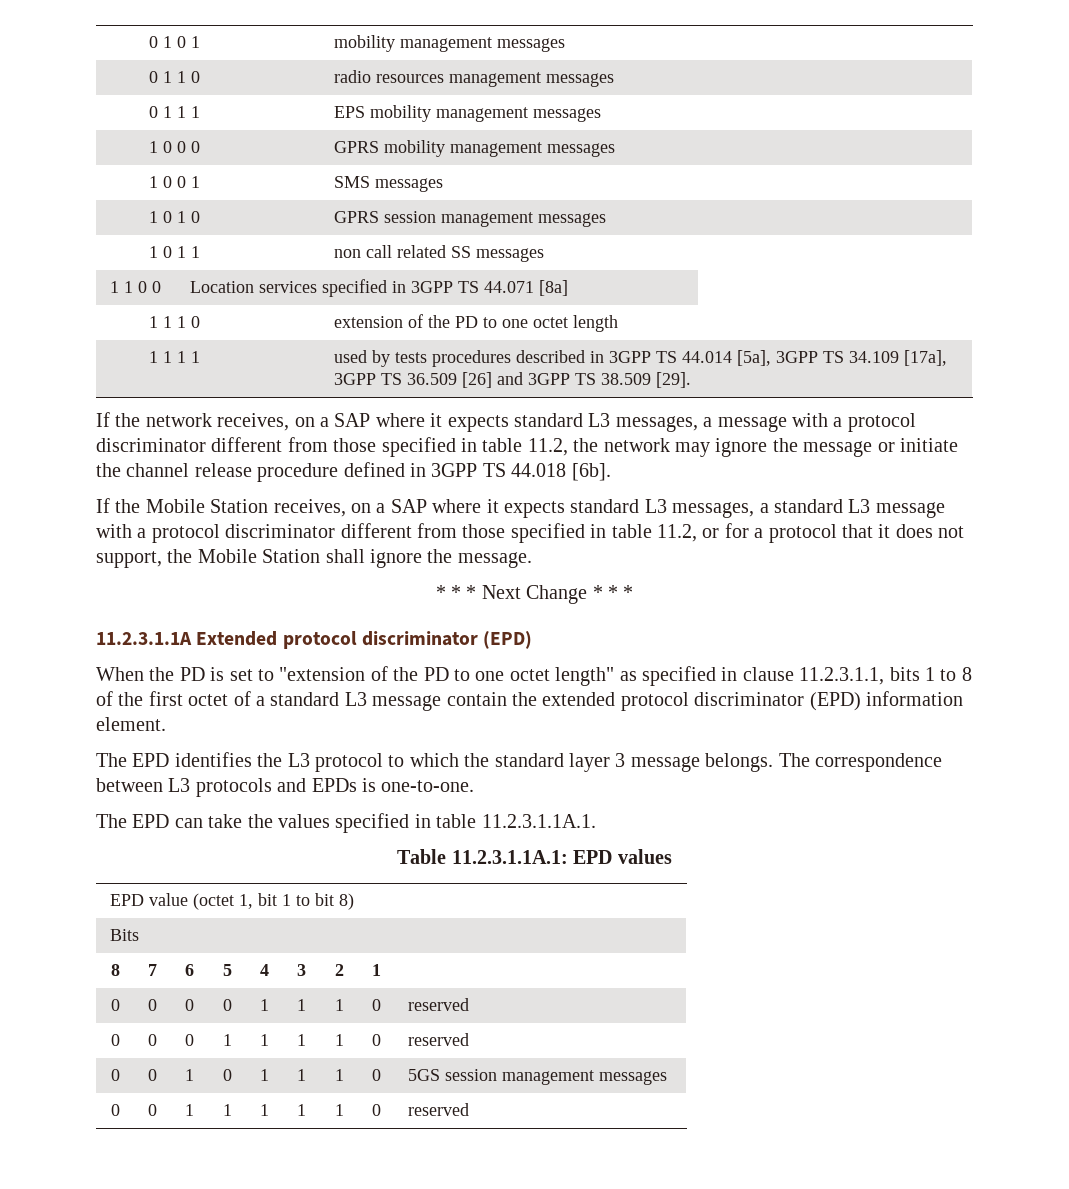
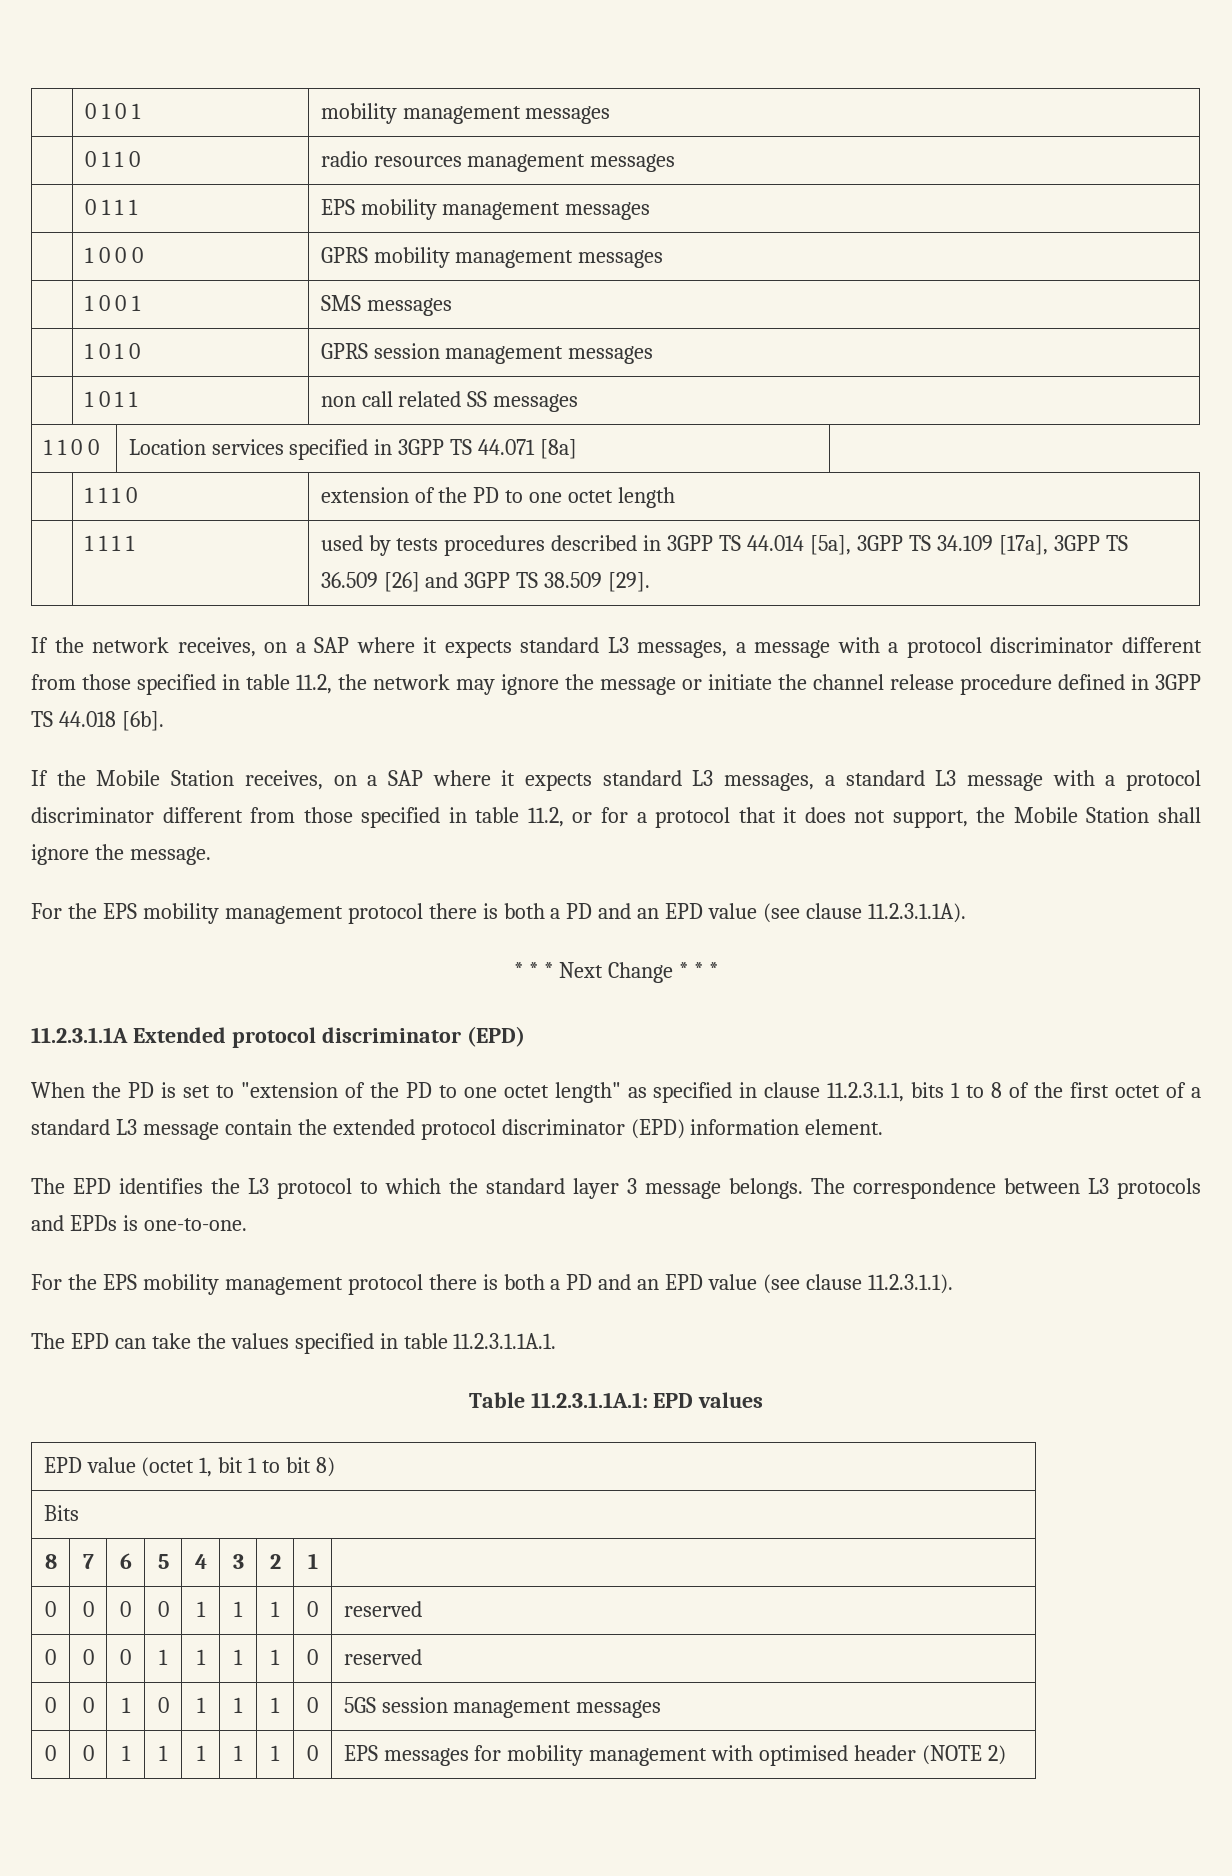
+ For the EPS mobility management protocol there is both a PD and an EPD value (see clause 11.2.3.1.1A).
+ For the EPS mobility management protocol there is both a PD and an EPD value (see clause 11.2.3.1.1).
- 0 | 0 | 1 | 1 | 1 | 1 | 1 | 0 | reserved
+ 0 | 0 | 1 | 1 | 1 | 1 | 1 | 0 | EPS messages for mobility management with optimised header (NOTE 2)

